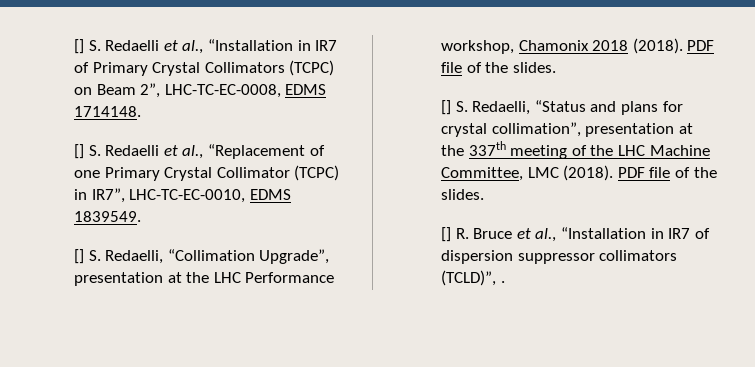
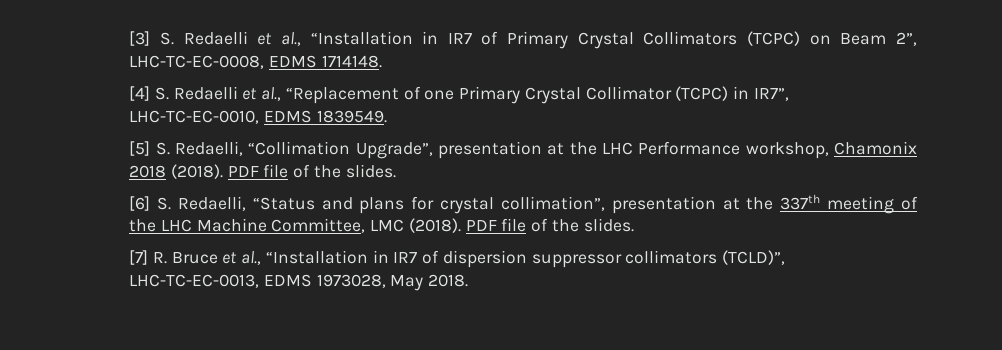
- [] S. Redaelli et al., “Installation in IR7 of Primary Crystal Collimators (TCPC) on Beam 2”, LHC-TC-EC-0008, EDMS 1714148.
+ [3] S. Redaelli et al., “Installation in IR7 of Primary Crystal Collimators (TCPC) on Beam 2”, LHC-TC-EC-0008, EDMS 1714148.
- [] S. Redaelli et al., “Replacement of one Primary Crystal Collimator (TCPC) in IR7”, LHC-TC-EC-0010, EDMS 1839549.
+ [4] S. Redaelli et al., “Replacement of one Primary Crystal Collimator (TCPC) in IR7”, LHC-TC-EC-0010, EDMS 1839549.
- [] S. Redaelli, “Collimation Upgrade”, presentation at the LHC Performance workshop, Chamonix 2018 (2018).
+ [5] S. Redaelli, “Collimation Upgrade”, presentation at the LHC Performance workshop, Chamonix 2018 (2018).
- [] S. Redaelli, “Status and plans for crystal collimation”, presentation at the 337th meeting of the LHC Machine Committee, LMC (2018).
+ [6] S. Redaelli, “Status and plans for crystal collimation”, presentation at the 337th meeting of the LHC Machine Committee, LMC (2018).
- [] R. Bruce et al., “Installation in IR7 of dispersion suppressor collimators (TCLD)”, .
+ [7] R. Bruce et al., “Installation in IR7 of dispersion suppressor collimators (TCLD)”, LHC-TC-EC-0013, EDMS 1973028, May 2018.

